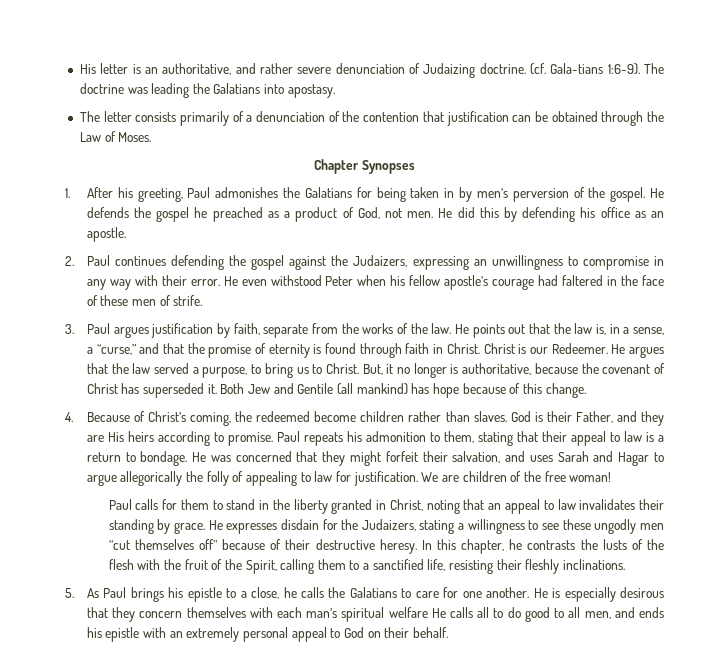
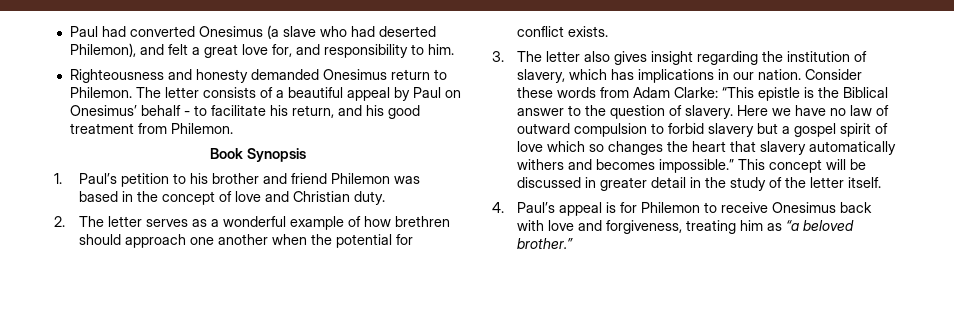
- His letter is an authoritative, and rather severe denunciation of Judaizing doctrine. (cf. Gala-tians 1:6-9). The doctrine was leading the Galatians into apostasy.
- The letter consists primarily of a denunciation of the contention that justification can be obtained through the Law of Moses.
- Chapter Synopses
- 1. After his greeting, Paul admonishes the Galatians for being taken in by men’s perversion of the gospel. He defends the gospel he preached as a product of God, not men. He did this by defending his office as an apostle.
- 2. Paul continues defending the gospel against the Judaizers, expressing an unwillingness to compromise in any way with their error. He even withstood Peter when his fellow apostle’s courage had faltered in the face of these men of strife.
- 3. Paul argues justification by faith, separate from the works of the law. He points out that the law is, in a sense, a “curse,” and that the promise of eternity is found through faith in Christ. Christ is our Redeemer. He argues that the law served a purpose, to bring us to Christ. But, it no longer is authoritative, because the covenant of Christ has superseded it. Both Jew and Gentile (all mankind) has hope because of this change.
- 4. Because of Christ’s coming, the redeemed become children rather than slaves. God is their Father, and they are His heirs according to promise. Paul repeats his admonition to them, stating that their appeal to law is a return to bondage. He was concerned that they might forfeit their salvation, and uses Sarah and Hagar to argue allegorically the folly of appealing to law for justification. We are children of the free woman!
- Paul calls for them to stand in the liberty granted in Christ, noting that an appeal to law invalidates their standing by grace. He expresses disdain for the Judaizers, stating a willingness to see these ungodly men “cut themselves off” because of their destructive heresy. In this chapter, he contrasts the lusts of the flesh with the fruit of the Spirit, calling them to a sanctified life, resisting their fleshly inclinations.
- 5. As Paul brings his epistle to a close, he calls the Galatians to care for one another. He is especially desirous that they concern themselves with each man’s spiritual welfare He calls all to do good to all men, and ends his epistle with an extremely personal appeal to God on their behalf.
+ Paul had converted Onesimus (a slave who had deserted Philemon), and felt a great love for, and responsibility to him.
+ Righteousness and honesty demanded Onesimus return to Philemon. The letter consists of a beautiful appeal by Paul on Onesimus’ behalf - to facilitate his return, and his good treatment from Philemon.
+ Book Synopsis
+ 1. Paul’s petition to his brother and friend Philemon was based in the concept of love and Christian duty.
+ 2. The letter serves as a wonderful example of how brethren should approach one another when the potential for conflict exists.
+ 3. The letter also gives insight regarding the institution of slavery, which has implications in our nation. Consider these words from Adam Clarke: “This epistle is the Biblical answer to the question of slavery. Here we have no law of outward compulsion to forbid slavery but a gospel spirit of love which so changes the heart that slavery automatically withers and becomes impossible.” This concept will be discussed in greater detail in the study of the letter itself.
+ 4. Paul’s appeal is for Philemon to receive Onesimus back with love and forgiveness, treating him as “a beloved brother.”

